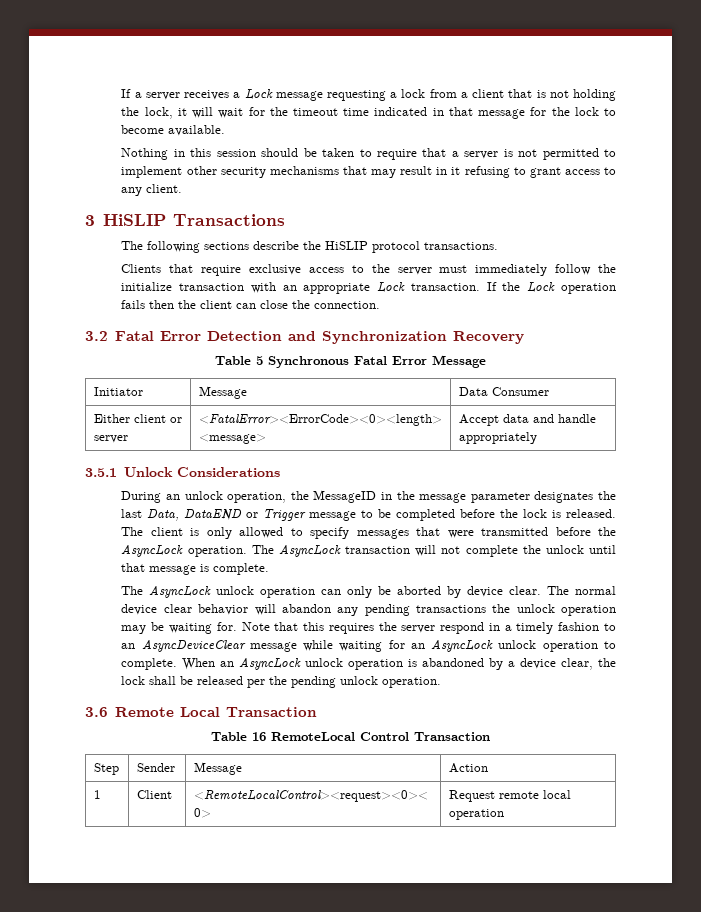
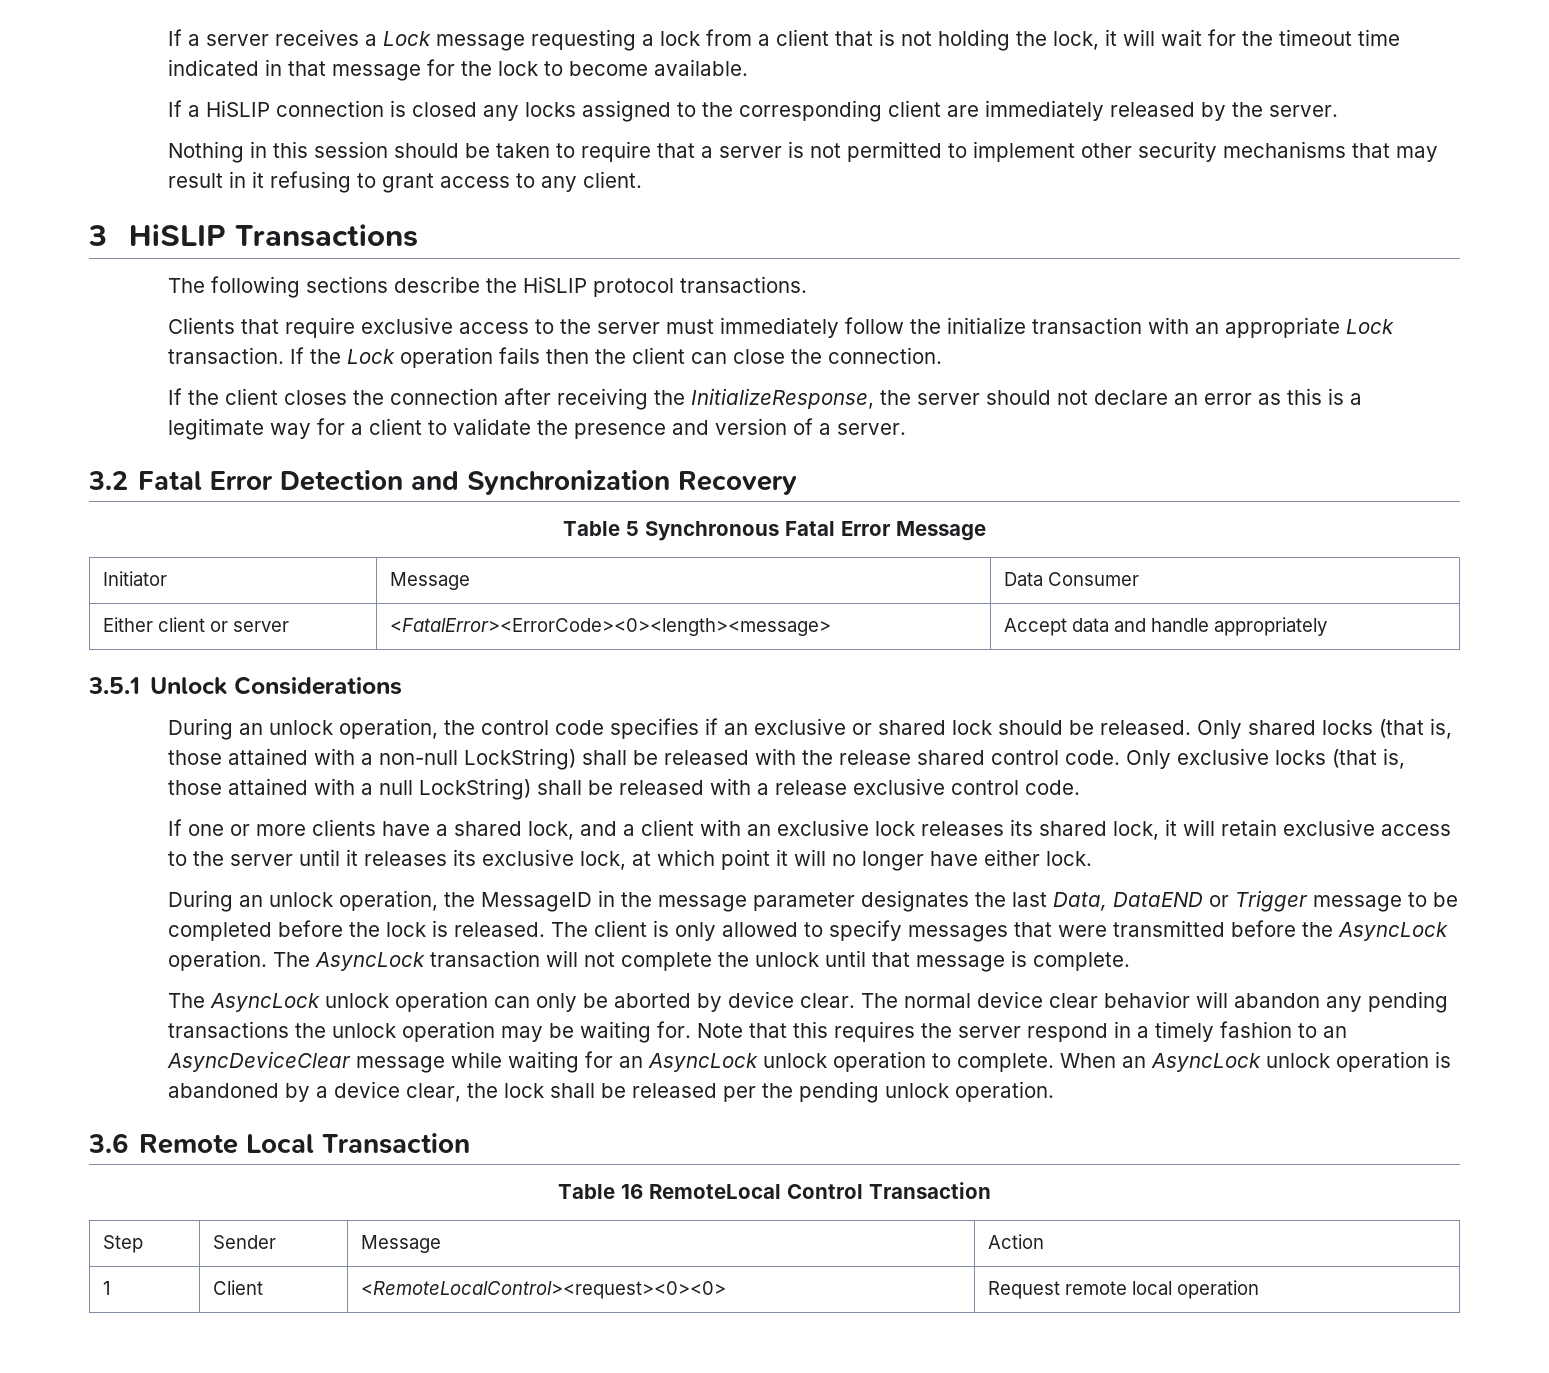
+ If a HiSLIP connection is closed any locks assigned to the corresponding client are immediately released by the server.
+ If the client closes the connection after receiving the InitializeResponse, the server should not declare an error as this is a legitimate way for a client to validate the presence and version of a server.
+ During an unlock operation, the control code specifies if an exclusive or shared lock should be released. Only shared locks (that is, those attained with a non-null LockString) shall be released with the release shared control code. Only exclusive locks (that is, those attained with a null LockString) shall be released with a release exclusive control code.
+ If one or more clients have a shared lock, and a client with an exclusive lock releases its shared lock, it will retain exclusive access to the server until it releases its exclusive lock, at which point it will no longer have either lock.

